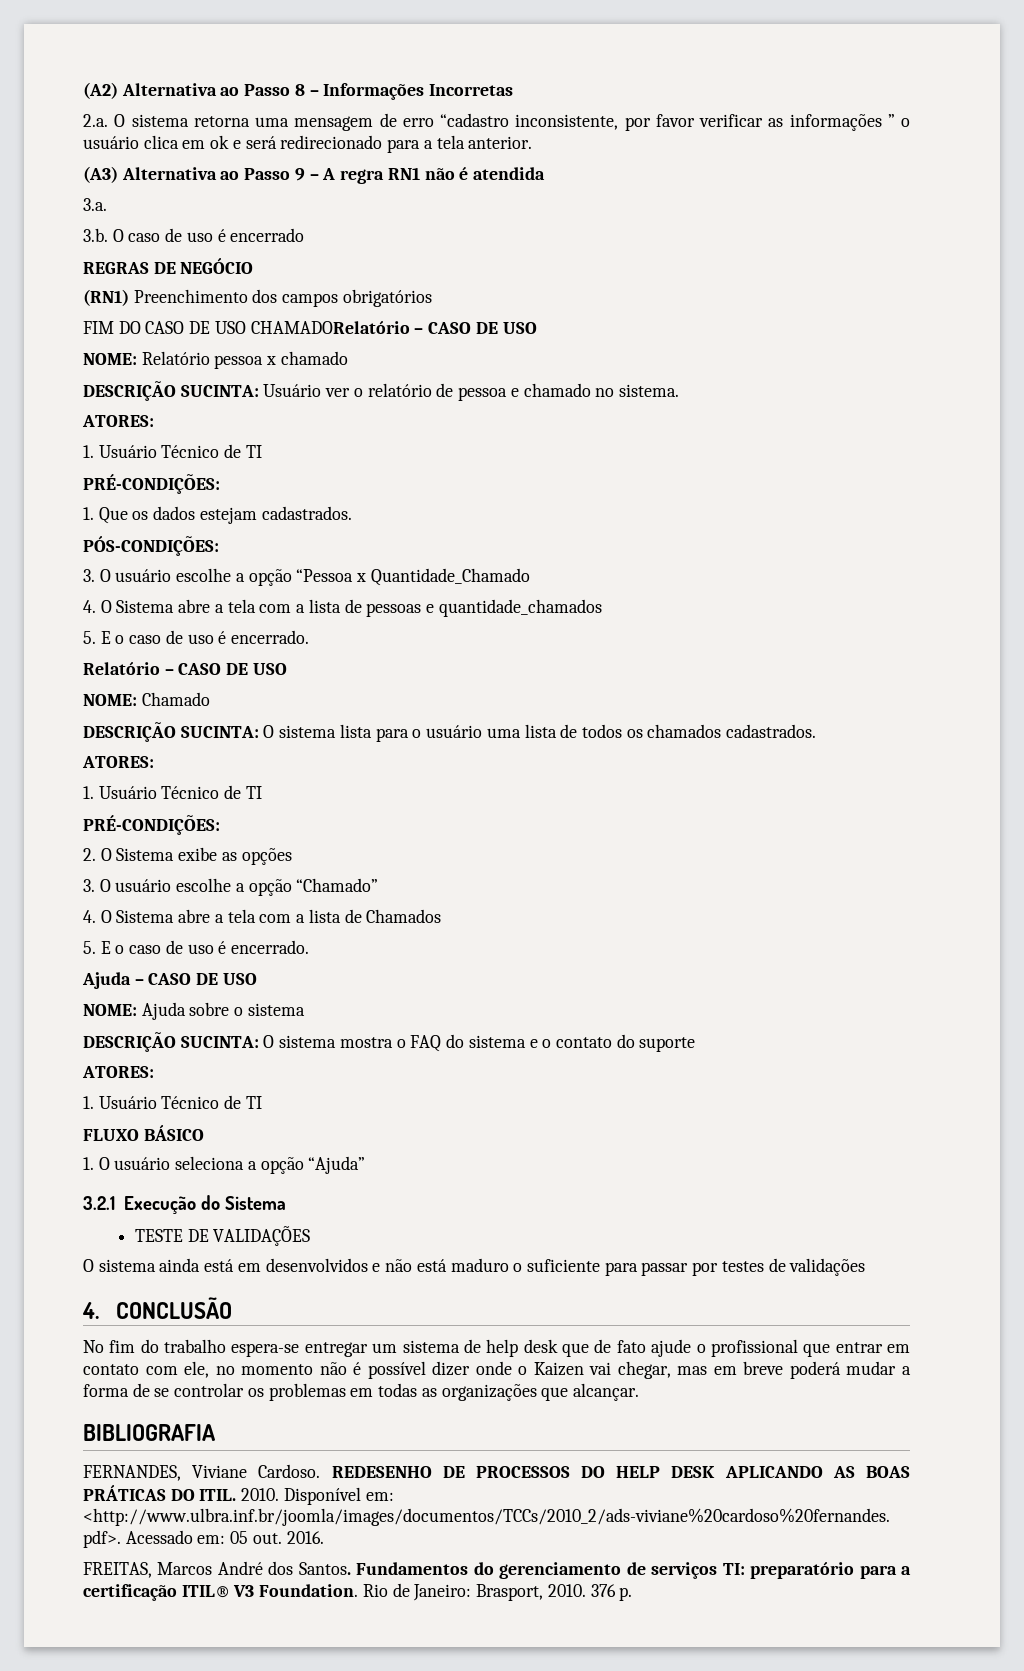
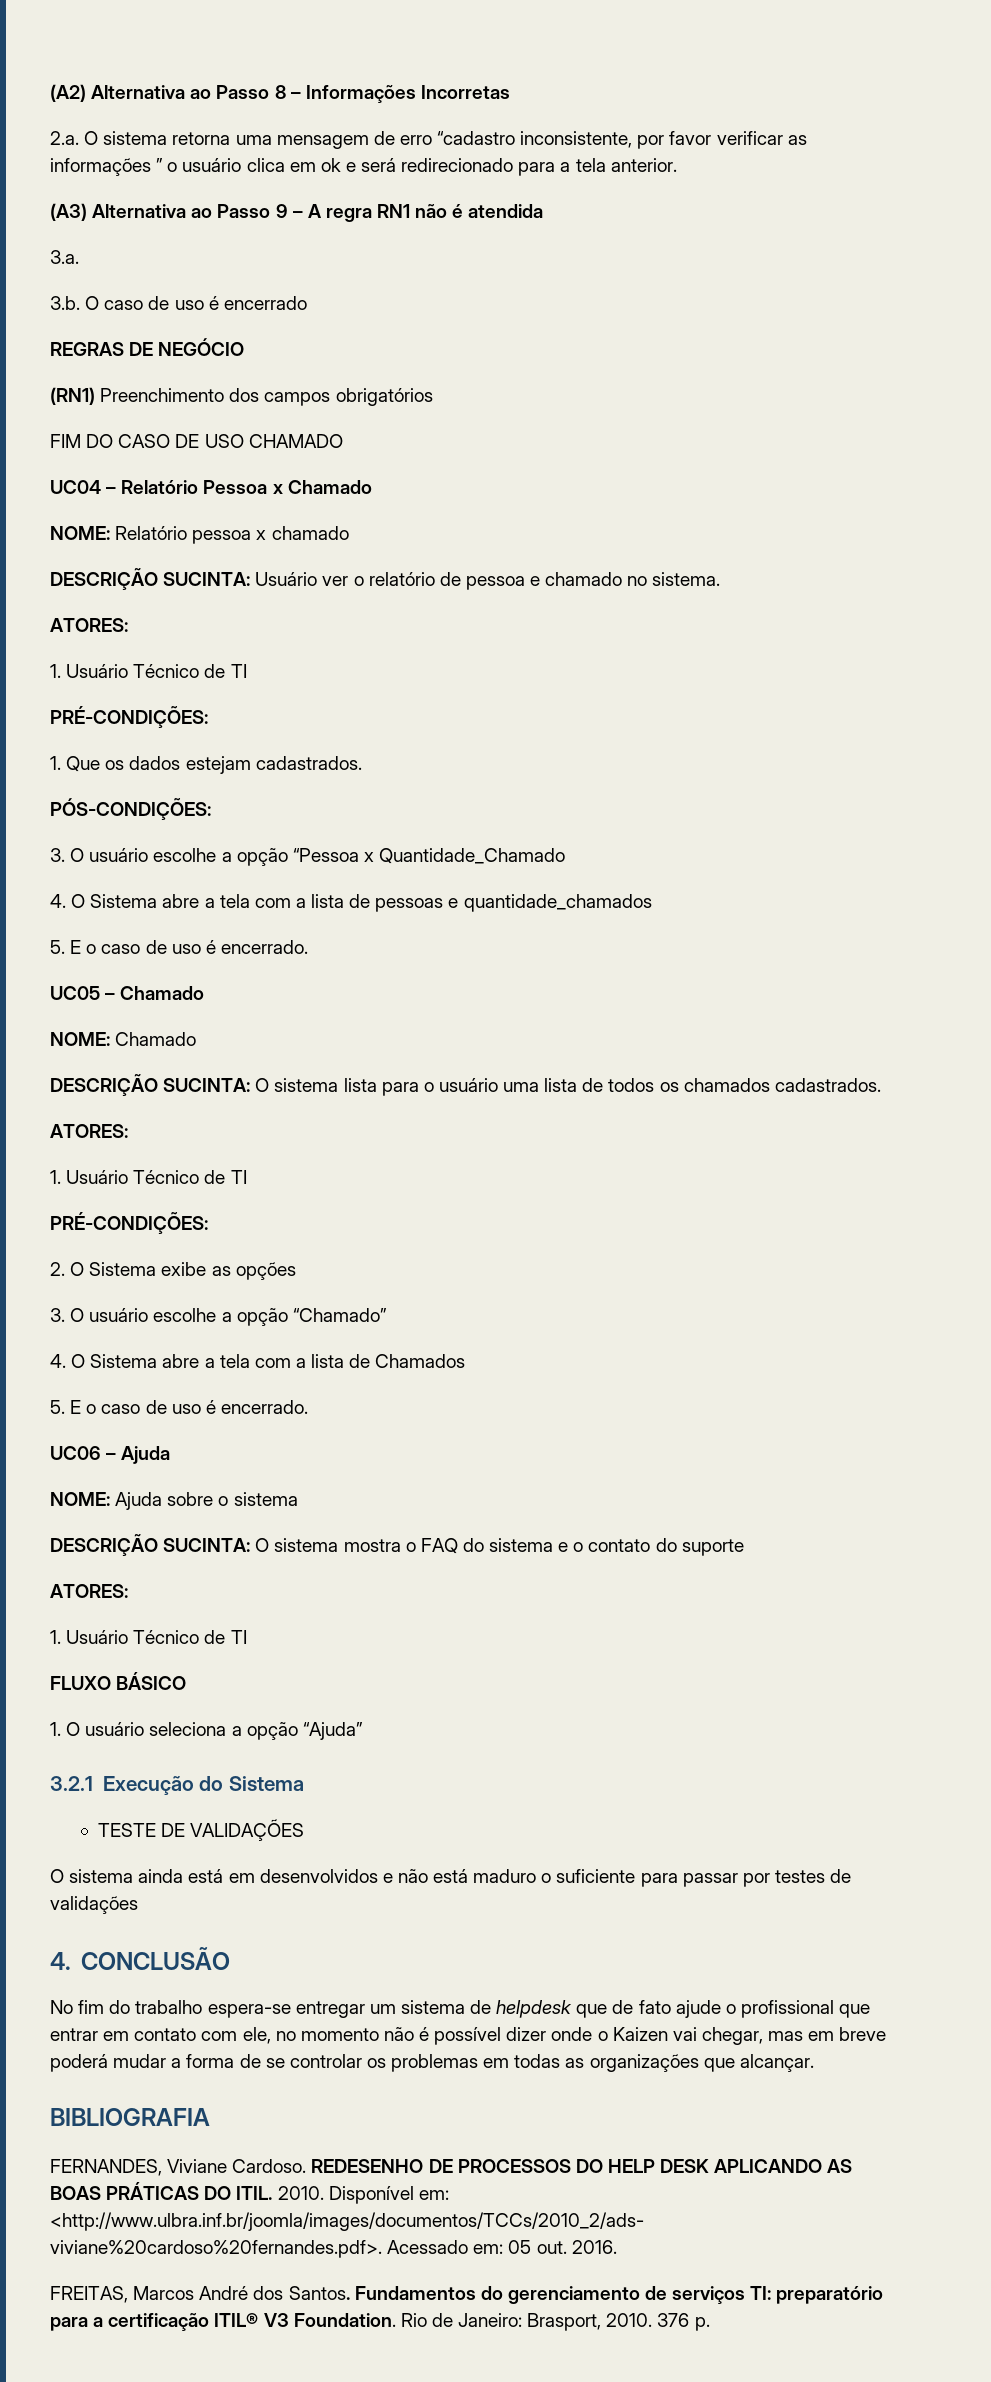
- FIM DO CASO DE USO CHAMADORelatório – CASO DE USO
+ FIM DO CASO DE USO CHAMADO
+ UC04 – Relatório Pessoa x Chamado
- Relatório – CASO DE USO
+ UC05 – Chamado
- Ajuda – CASO DE USO
+ UC06 – Ajuda
- No fim do trabalho espera-se entregar um sistema de help desk que de fato ajude o profissional que entrar em contato com ele, no momento não é possível dizer onde o Kaizen vai chegar, mas em breve poderá mudar a forma de se controlar os problemas em todas as organizações que alcançar.
+ No fim do trabalho espera-se entregar um sistema de helpdesk que de fato ajude o profissional que entrar em contato com ele, no momento não é possível dizer onde o Kaizen vai chegar, mas em breve poderá mudar a forma de se controlar os problemas em todas as organizações que alcançar.

